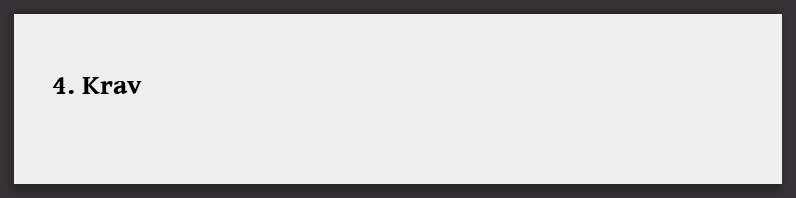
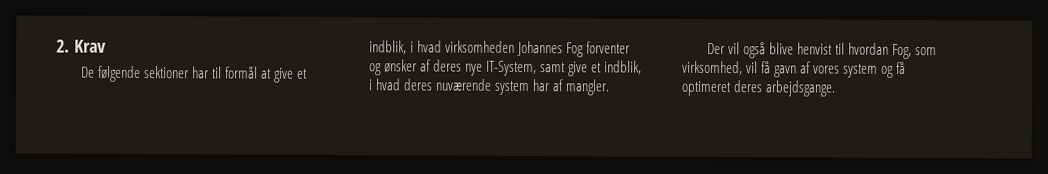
- 4. Krav
+ 2. Krav
+ De følgende sektioner har til formål at give et indblik, i hvad virksomheden Johannes Fog forventer og ønsker af deres nye IT-System, samt give et indblik, i hvad deres nuværende system har af mangler.
+ Der vil også blive henvist til hvordan Fog, som virksomhed, vil få gavn af vores system og få optimeret deres arbejdsgange.

